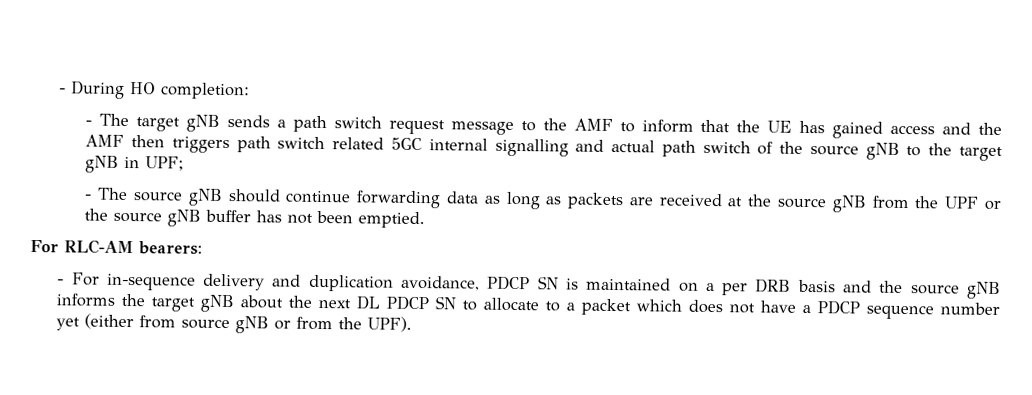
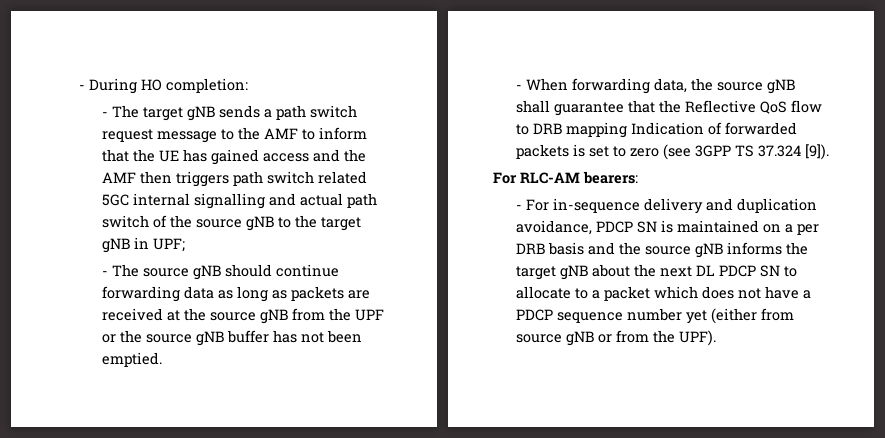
+ - When forwarding data, the source gNB shall guarantee that the Reflective QoS flow to DRB mapping Indication of forwarded packets is set to zero (see 3GPP TS 37.324 [9]).

